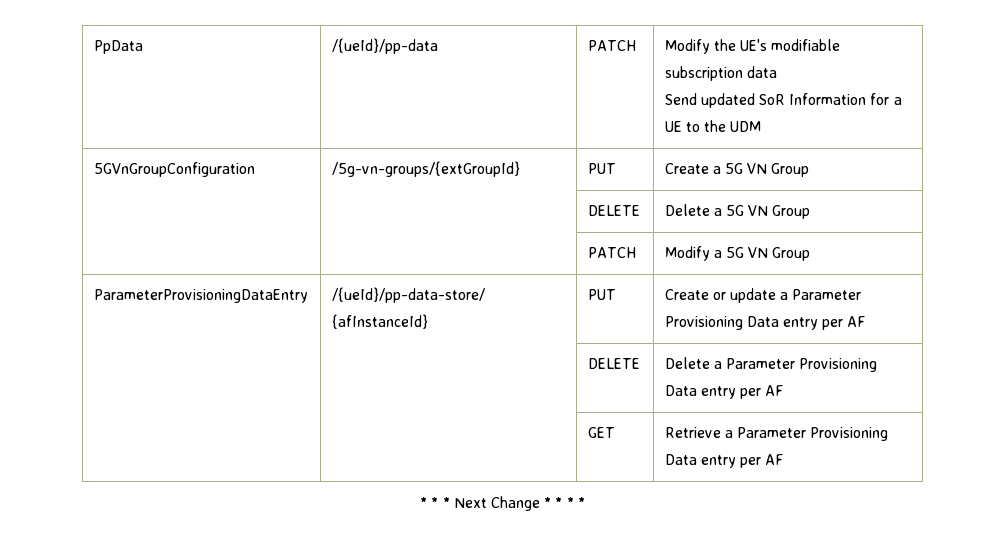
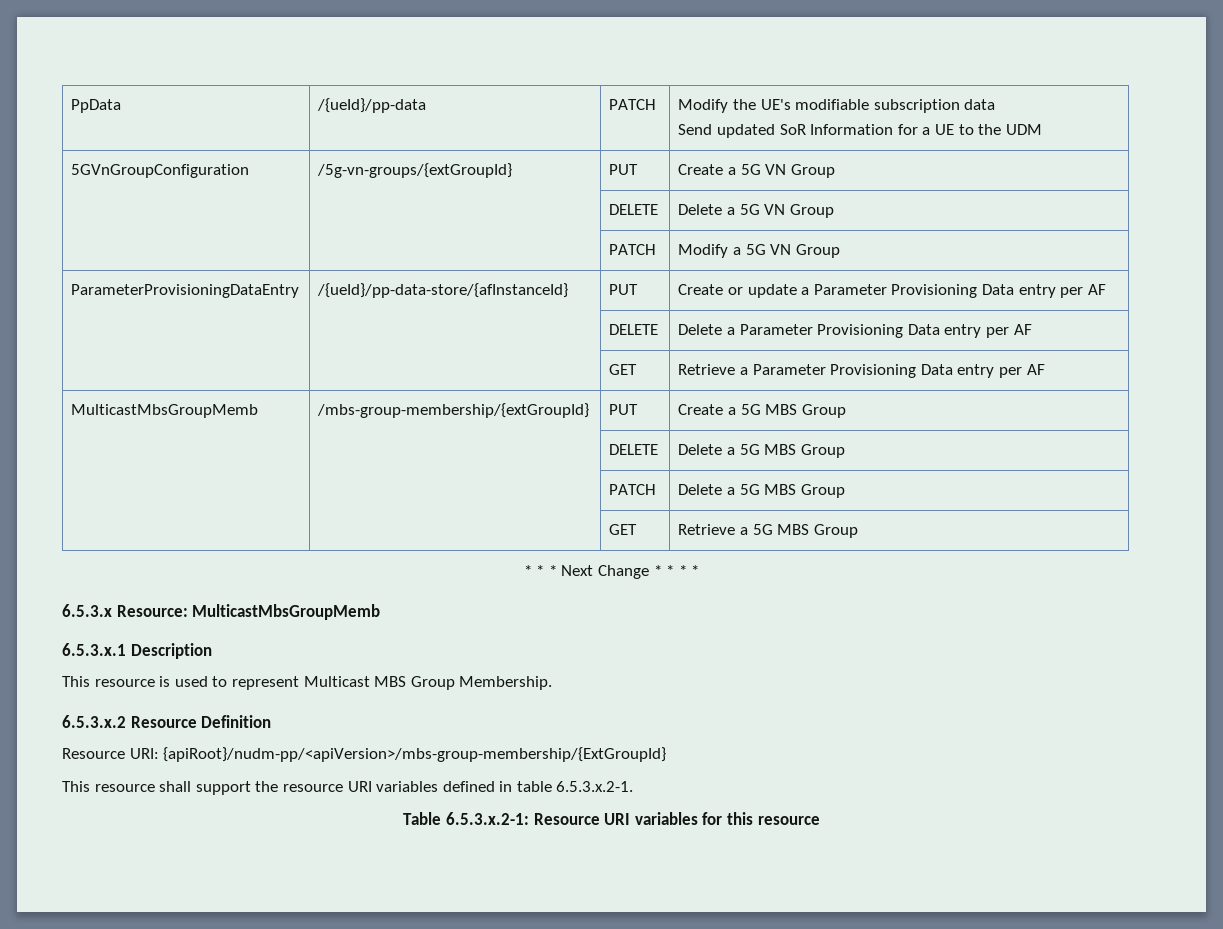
+ MulticastMbsGroupMemb | /mbs-group-membership/{extGroupId} | PUT | Create a 5G MBS Group
+ | | DELETE | Delete a 5G MBS Group
+ | | PATCH | Delete a 5G MBS Group
+ | | GET | Retrieve a 5G MBS Group
+ 6.5.3.x Resource: MulticastMbsGroupMemb
+ 6.5.3.x.1 Description
+ This resource is used to represent Multicast MBS Group Membership.
+ 6.5.3.x.2 Resource Definition
+ Resource URI: {apiRoot}/nudm-pp/<apiVersion>/mbs-group-membership/{ExtGroupId}
+ This resource shall support the resource URI variables defined in table 6.5.3.x.2-1.
+ Table 6.5.3.x.2-1: Resource URI variables for this resource

